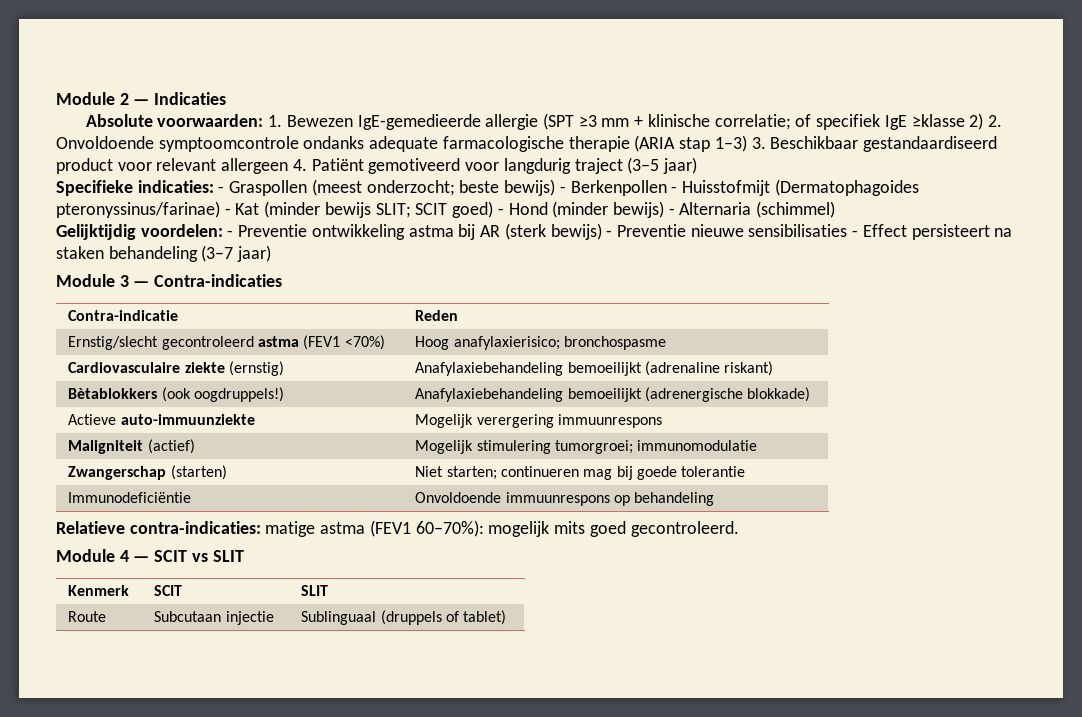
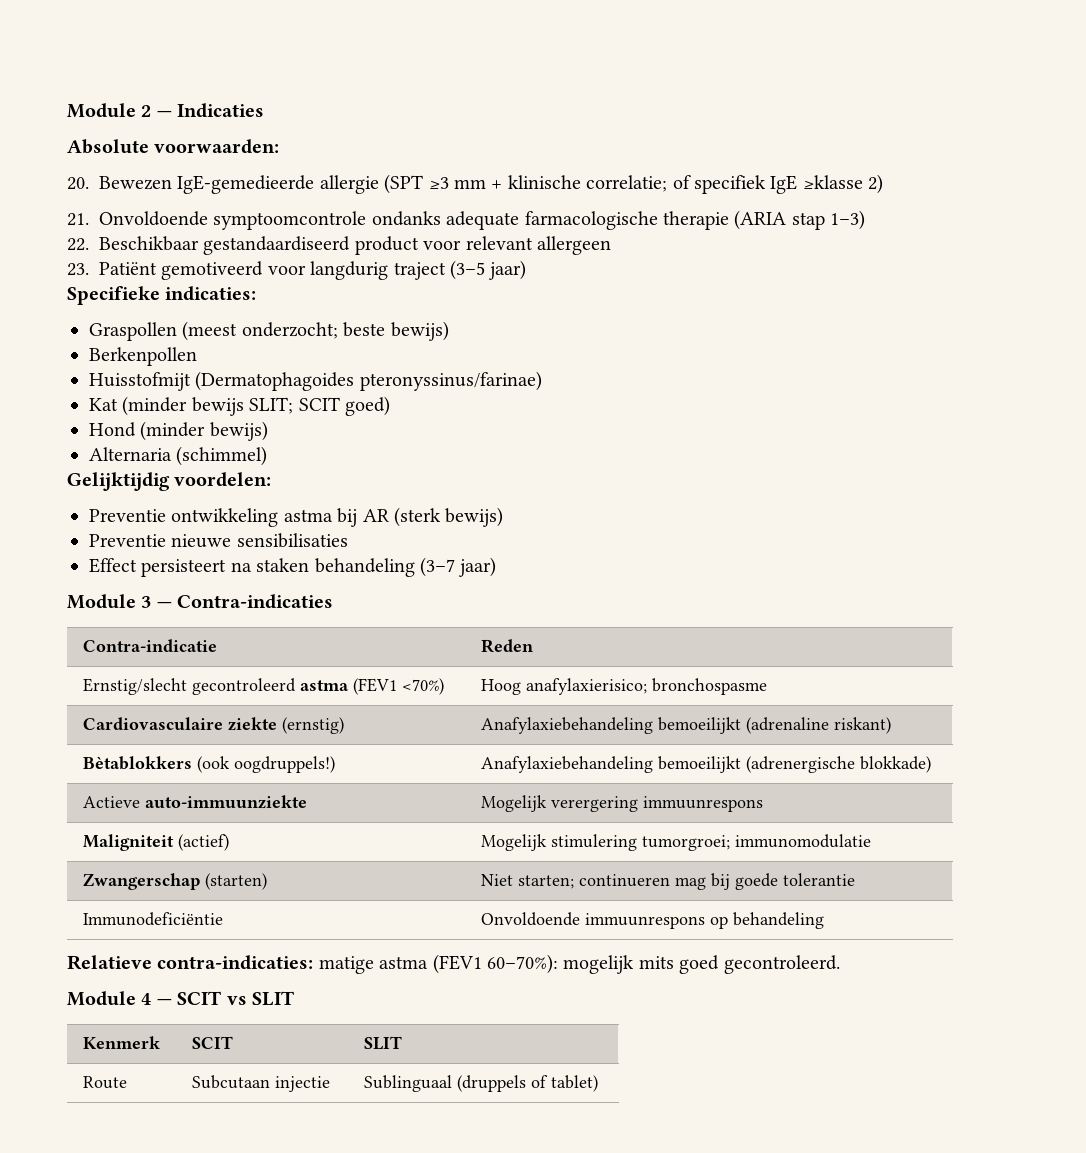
- Absolute voorwaarden: 1. Bewezen IgE-gemedieerde allergie (SPT ≥3 mm + klinische correlatie; of specifiek IgE ≥klasse 2) 2. Onvoldoende symptoomcontrole ondanks adequate farmacologische therapie (ARIA stap 1–3) 3. Beschikbaar gestandaardiseerd product voor relevant allergeen 4. Patiënt gemotiveerd voor langdurig traject (3–5 jaar)
+ Absolute voorwaarden:
+ 20. Bewezen IgE-gemedieerde allergie (SPT ≥3 mm + klinische correlatie; of specifiek IgE ≥klasse 2)
+ 21. Onvoldoende symptoomcontrole ondanks adequate farmacologische therapie (ARIA stap 1–3)
+ 22. Beschikbaar gestandaardiseerd product voor relevant allergeen
+ 23. Patiënt gemotiveerd voor langdurig traject (3–5 jaar)
- Specifieke indicaties: - Graspollen (meest onderzocht; beste bewijs) - Berkenpollen - Huisstofmijt (Dermatophagoides pteronyssinus/farinae) - Kat (minder bewijs SLIT; SCIT goed) - Hond (minder bewijs) - Alternaria (schimmel)
+ Specifieke indicaties:
+ Graspollen (meest onderzocht; beste bewijs)
+ Berkenpollen
+ Huisstofmijt (Dermatophagoides pteronyssinus/farinae)
+ Kat (minder bewijs SLIT; SCIT goed)
+ Hond (minder bewijs)
+ Alternaria (schimmel)
- Gelijktijdig voordelen: - Preventie ontwikkeling astma bij AR (sterk bewijs) - Preventie nieuwe sensibilisaties - Effect persisteert na staken behandeling (3–7 jaar)
+ Gelijktijdig voordelen:
+ Preventie ontwikkeling astma bij AR (sterk bewijs)
+ Preventie nieuwe sensibilisaties
+ Effect persisteert na staken behandeling (3–7 jaar)

